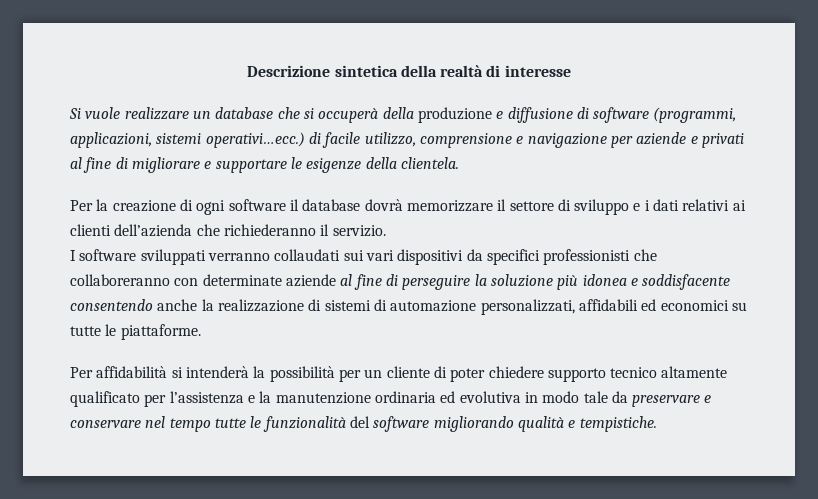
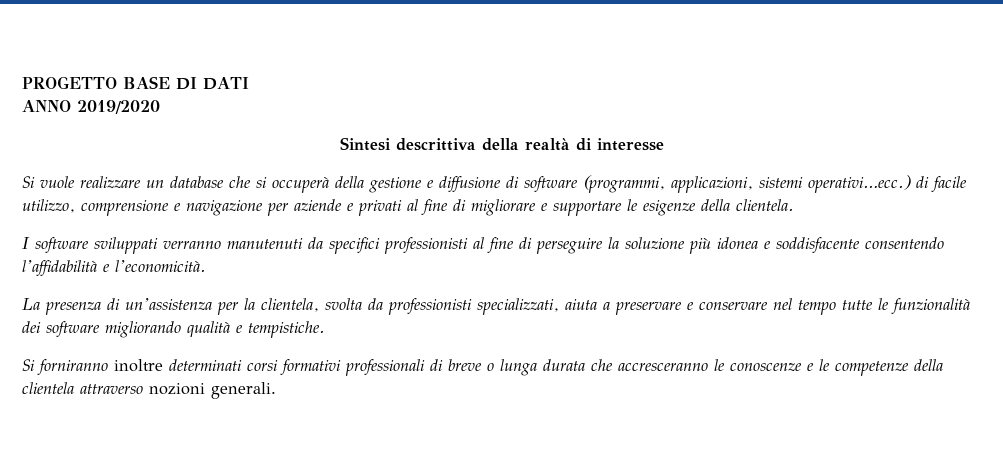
- Descrizione sintetica della realtà di interesse
+ PROGETTO BASE DI DATI
+ ANNO 2019/2020
+ Sintesi descrittiva della realtà di interesse
- Si vuole realizzare un database che si occuperà della produzione e diffusione di software (programmi, applicazioni, sistemi operativi…ecc.) di facile utilizzo, comprensione e navigazione per aziende e privati al fine di migliorare e supportare le esigenze della clientela.
+ Si vuole realizzare un database che si occuperà della gestione e diffusione di software (programmi, applicazioni, sistemi operativi…ecc.) di facile utilizzo, comprensione e navigazione per aziende e privati al fine di migliorare e supportare le esigenze della clientela.
- Per la creazione di ogni software il database dovrà memorizzare il settore di sviluppo e i dati relativi ai clienti dell’azienda che richiederanno il servizio.
- I software sviluppati verranno collaudati sui vari dispositivi da specifici professionisti che collaboreranno con determinate aziende al fine di perseguire la soluzione più idonea e soddisfacente consentendo anche la realizzazione di sistemi di automazione personalizzati, affidabili ed economici su tutte le piattaforme.
- Per affidabilità si intenderà la possibilità per un cliente di poter chiedere supporto tecnico altamente qualificato per l’assistenza e la manutenzione ordinaria ed evolutiva in modo tale da preservare e conservare nel tempo tutte le funzionalità del software migliorando qualità e tempistiche.
+ I software sviluppati verranno manutenuti da specifici professionisti al fine di perseguire la soluzione più idonea e soddisfacente consentendo l’affidabilità e l’economicità.
+ La presenza di un’assistenza per la clientela, svolta da professionisti specializzati, aiuta a preservare e conservare nel tempo tutte le funzionalità dei software migliorando qualità e tempistiche.
+ Si forniranno inoltre determinati corsi formativi professionali di breve o lunga durata che accresceranno le conoscenze e le competenze della clientela attraverso nozioni generali.

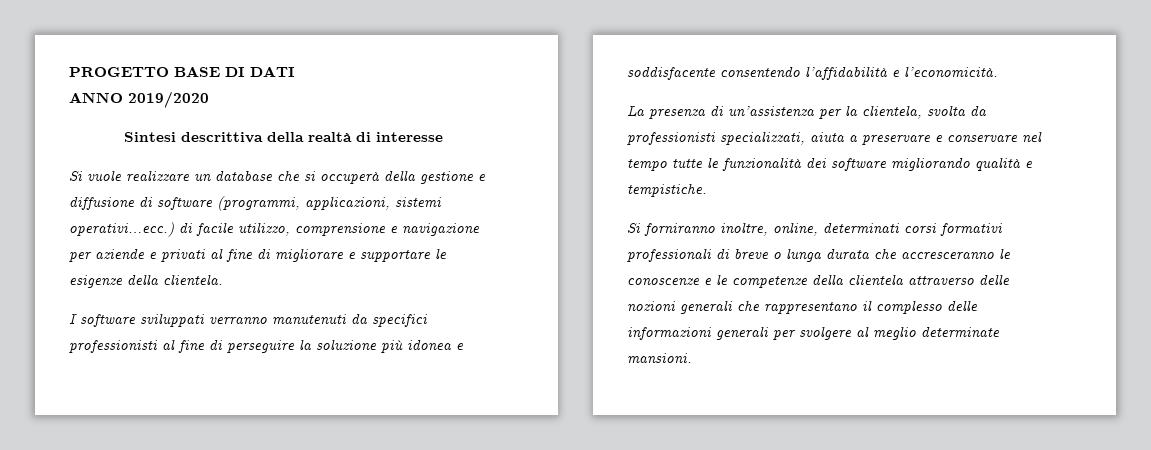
- Si forniranno inoltre determinati corsi formativi professionali di breve o lunga durata che accresceranno le conoscenze e le competenze della clientela attraverso nozioni generali.
+ Si forniranno inoltre, online, determinati corsi formativi professionali di breve o lunga durata che accresceranno le conoscenze e le competenze della clientela attraverso delle nozioni generali che rappresentano il complesso delle informazioni generali per svolgere al meglio determinate mansioni.

